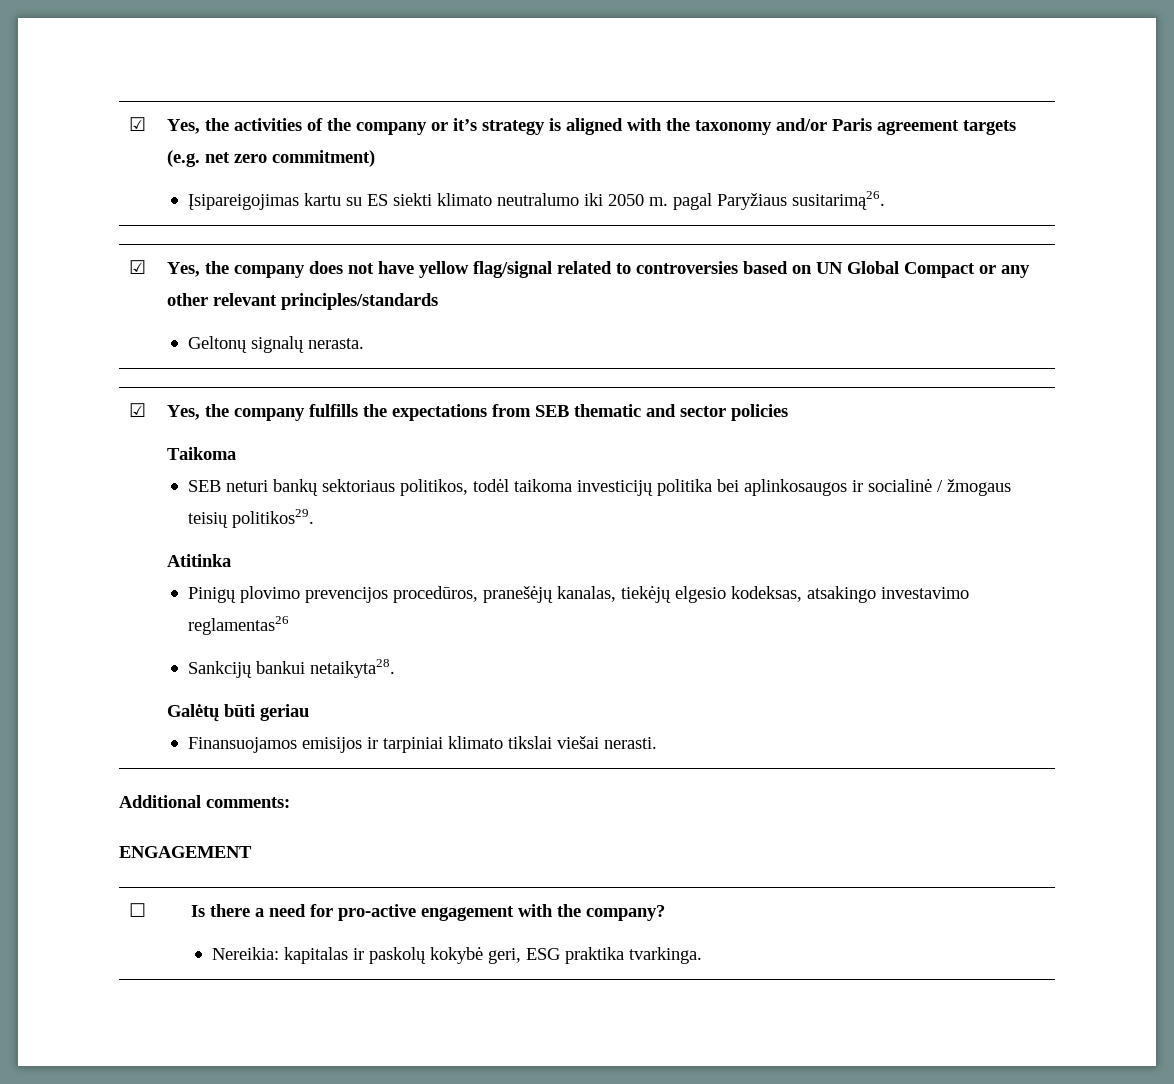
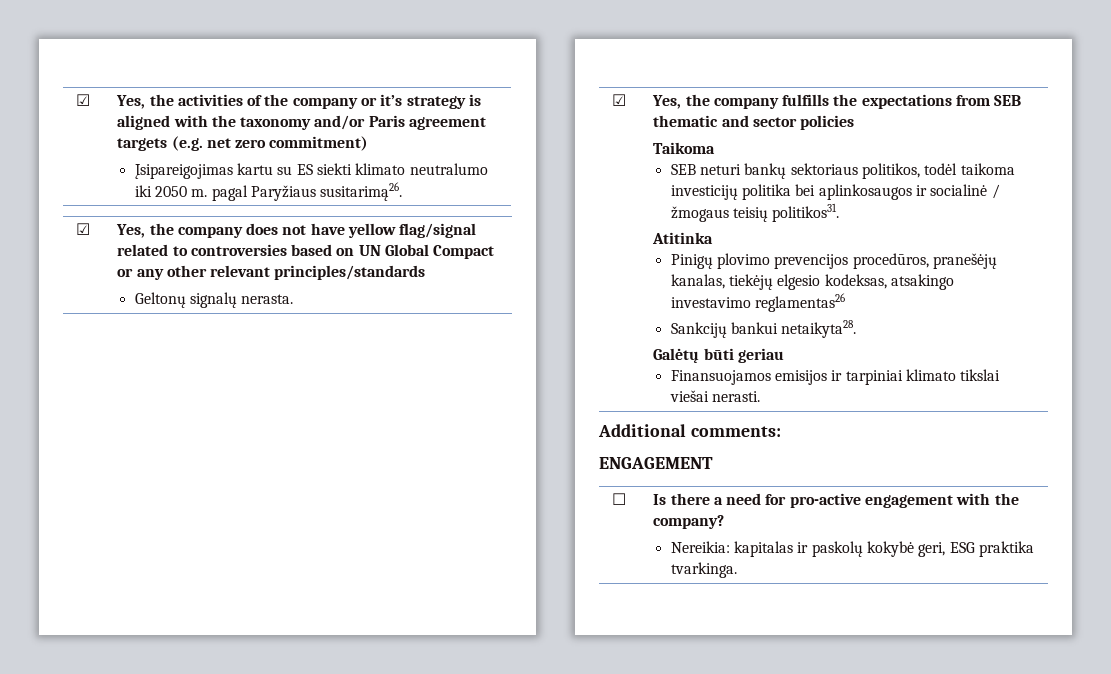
- SEB neturi bankų sektoriaus politikos, todėl taikoma investicijų politika bei aplinkosaugos ir socialinė / žmogaus teisių politikos29.
+ SEB neturi bankų sektoriaus politikos, todėl taikoma investicijų politika bei aplinkosaugos ir socialinė / žmogaus teisių politikos31.

